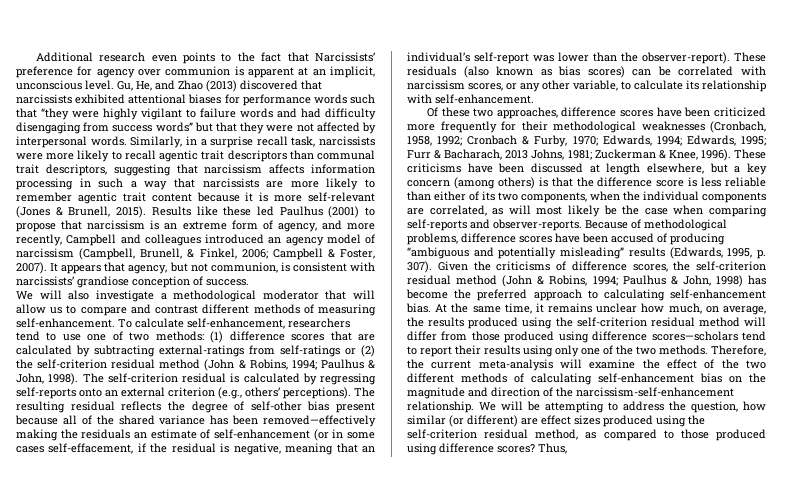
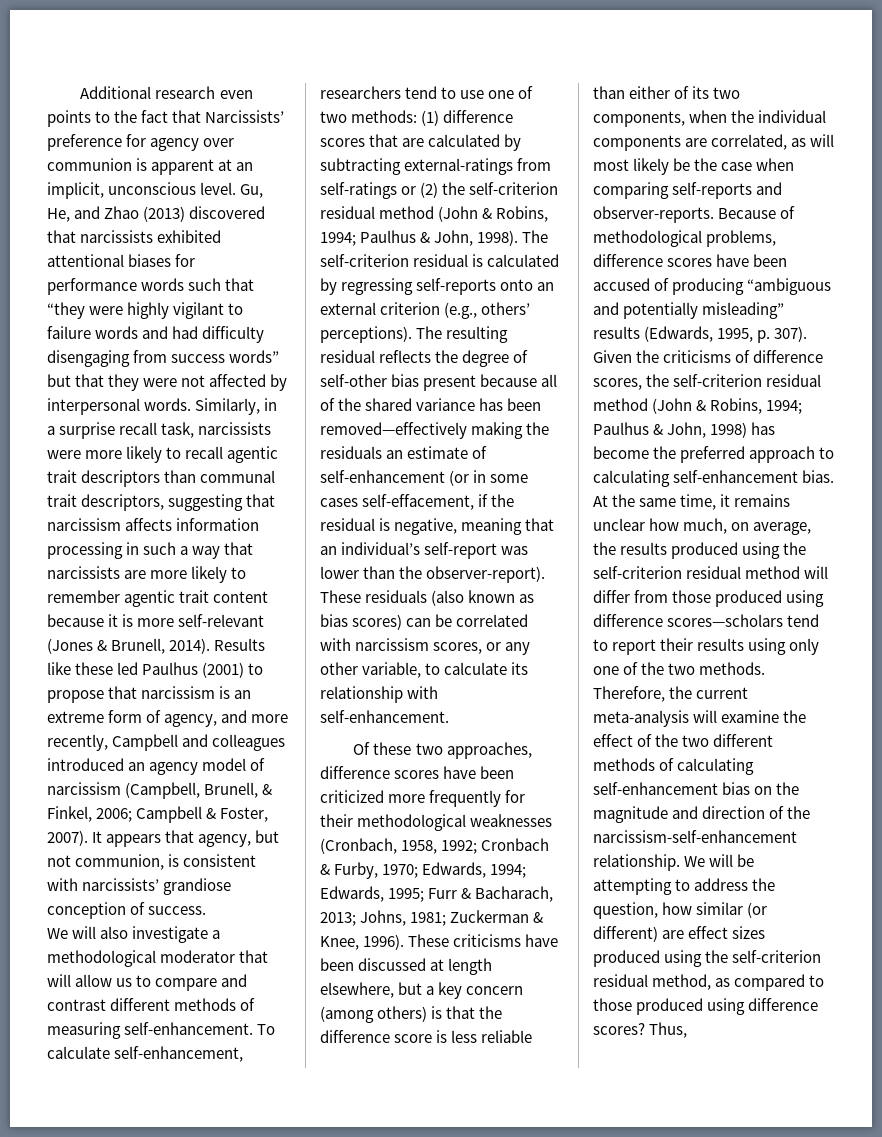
- Similarly, in a surprise recall task, narcissists were more likely to recall agentic trait descriptors than communal trait descriptors, suggesting that narcissism affects information processing in such a way that narcissists are more likely to remember agentic trait content because it is more self-relevant (Jones & Brunell, 2015).
+ Similarly, in a surprise recall task, narcissists were more likely to recall agentic trait descriptors than communal trait descriptors, suggesting that narcissism affects information processing in such a way that narcissists are more likely to remember agentic trait content because it is more self-relevant (Jones & Brunell, 2014).
- Of these two approaches, difference scores have been criticized more frequently for their methodological weaknesses (Cronbach, 1958, 1992; Cronbach & Furby, 1970; Edwards, 1994; Edwards, 1995; Furr & Bacharach, 2013 Johns, 1981; Zuckerman & Knee, 1996).
+ Of these two approaches, difference scores have been criticized more frequently for their methodological weaknesses (Cronbach, 1958, 1992; Cronbach & Furby, 1970; Edwards, 1994; Edwards, 1995; Furr & Bacharach, 2013; Johns, 1981; Zuckerman & Knee, 1996).

